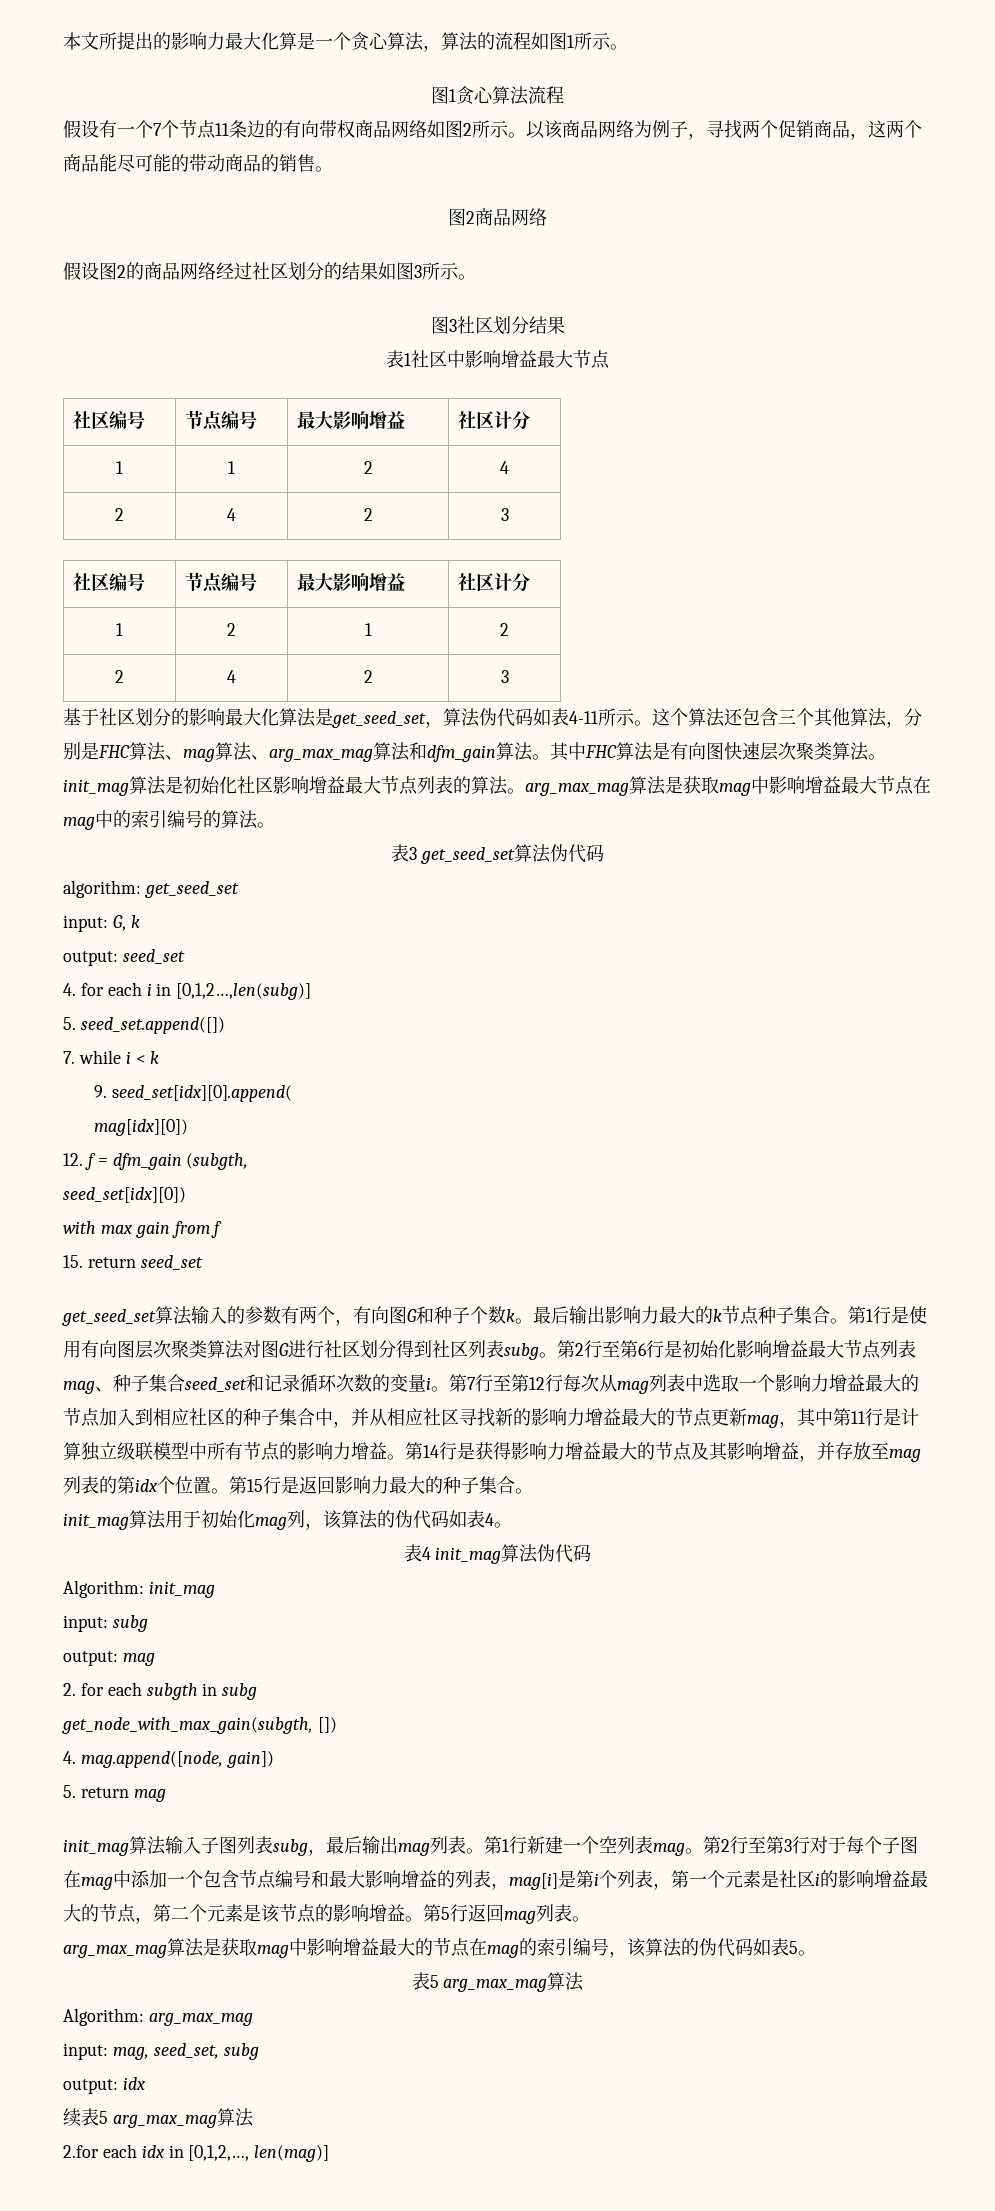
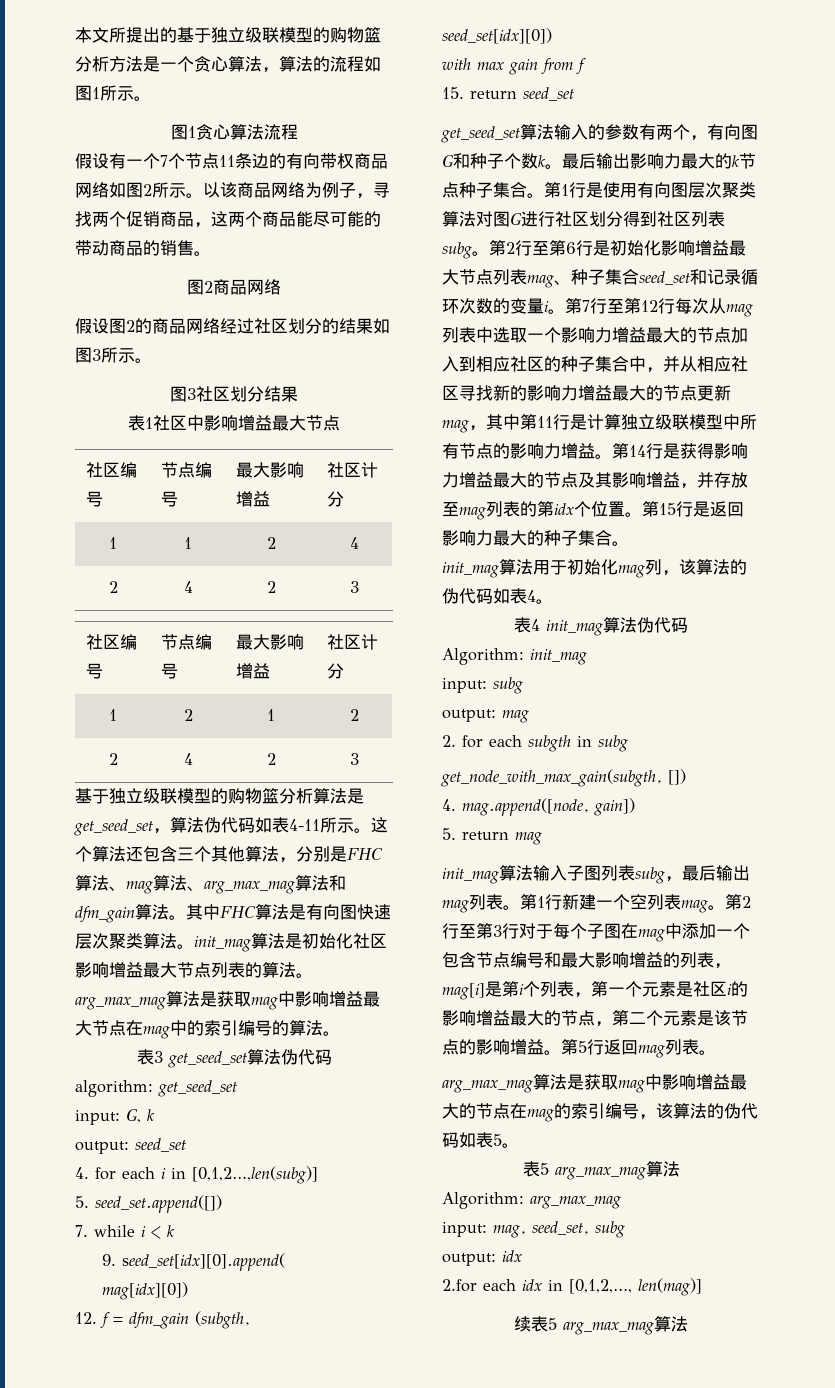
- 本文所提出的影响力最大化算是一个贪心算法，算法的流程如图1所示。
+ 本文所提出的基于独立级联模型的购物篮分析方法是一个贪心算法，算法的流程如图1所示。
- 基于社区划分的影响最大化算法是get_seed_set，算法伪代码如表4-11所示。
+ 基于独立级联模型的购物篮分析算法是get_seed_set，算法伪代码如表4-11所示。
+ 2.for each idx in [0,1,2,…, len(mag)]
  续表5 arg_max_mag算法
- 2.for each idx in [0,1,2,…, len(mag)]

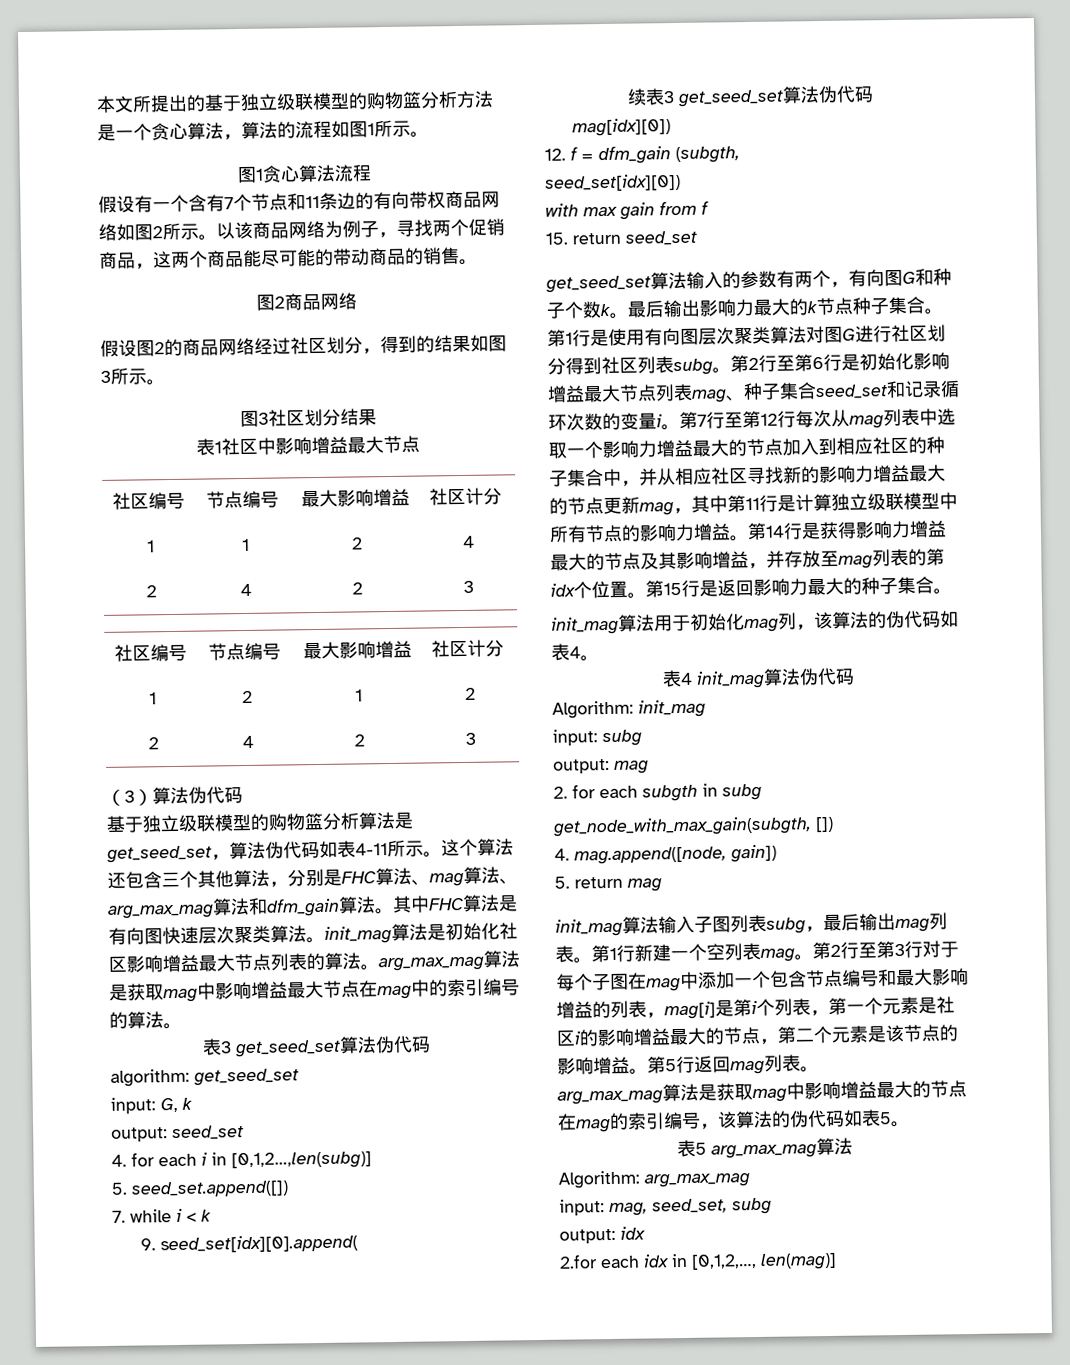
- 假设有一个7个节点11条边的有向带权商品网络如图2所示。
+ 假设有一个含有7个节点和11条边的有向带权商品网络如图2所示。
- 假设图2的商品网络经过社区划分的结果如图3所示。
+ 假设图2的商品网络经过社区划分，得到的结果如图3所示。
+ （3）算法伪代码
+ 续表3 get_seed_set算法伪代码
- 续表5 arg_max_mag算法

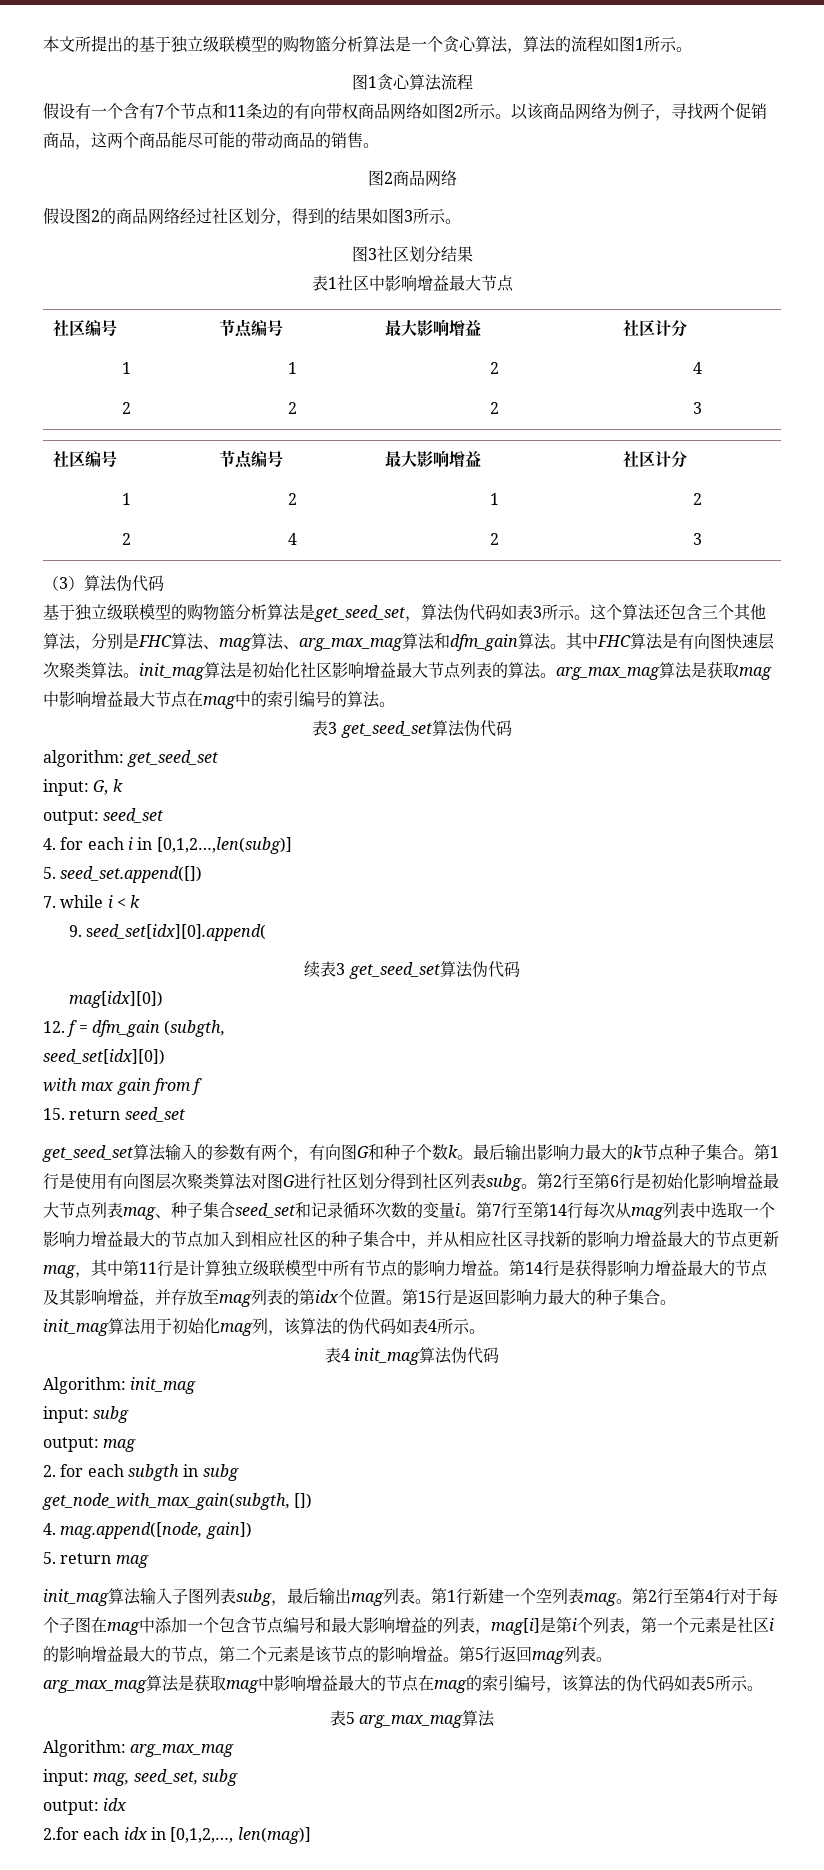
- 本文所提出的基于独立级联模型的购物篮分析方法是一个贪心算法，算法的流程如图1所示。
+ 本文所提出的基于独立级联模型的购物篮分析算法是一个贪心算法，算法的流程如图1所示。
  1 | 1 | 2 | 4
- 2 | 4 | 2 | 3
+ 2 | 2 | 2 | 3
- 基于独立级联模型的购物篮分析算法是get_seed_set，算法伪代码如表4-11所示。
+ 基于独立级联模型的购物篮分析算法是get_seed_set，算法伪代码如表3所示。
- 第7行至第12行每次从mag列表中选取一个影响力增益最大的节点加入到相应社区的种子集合中，并从相应社区寻找新的影响力增益最大的节点更新mag，其中第11行是计算独立级联模型中所有节点的影响力增益。
+ 第7行至第14行每次从mag列表中选取一个影响力增益最大的节点加入到相应社区的种子集合中，并从相应社区寻找新的影响力增益最大的节点更新mag，其中第11行是计算独立级联模型中所有节点的影响力增益。
- init_mag算法用于初始化mag列，该算法的伪代码如表4。
+ init_mag算法用于初始化mag列，该算法的伪代码如表4所示。
- 第2行至第3行对于每个子图在mag中添加一个包含节点编号和最大影响增益的列表，mag[i]是第i个列表，第一个元素是社区i的影响增益最大的节点，第二个元素是该节点的影响增益。
+ 第2行至第4行对于每个子图在mag中添加一个包含节点编号和最大影响增益的列表，mag[i]是第i个列表，第一个元素是社区i的影响增益最大的节点，第二个元素是该节点的影响增益。
- arg_max_mag算法是获取mag中影响增益最大的节点在mag的索引编号，该算法的伪代码如表5。
+ arg_max_mag算法是获取mag中影响增益最大的节点在mag的索引编号，该算法的伪代码如表5所示。

